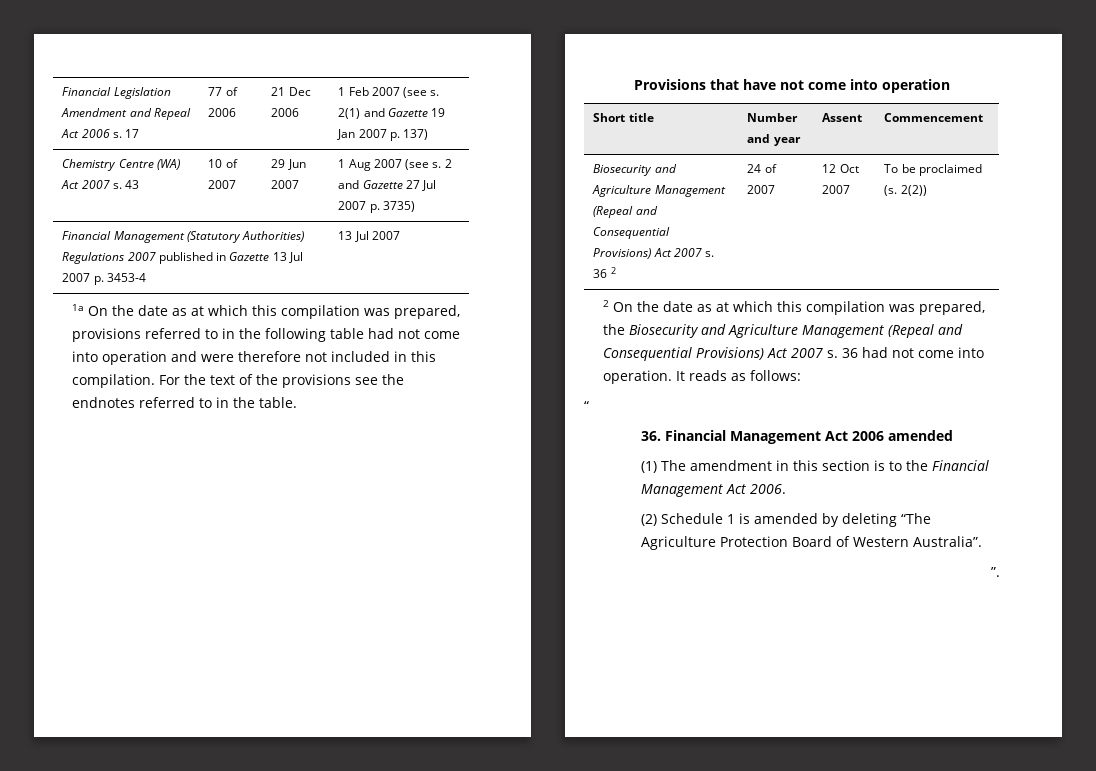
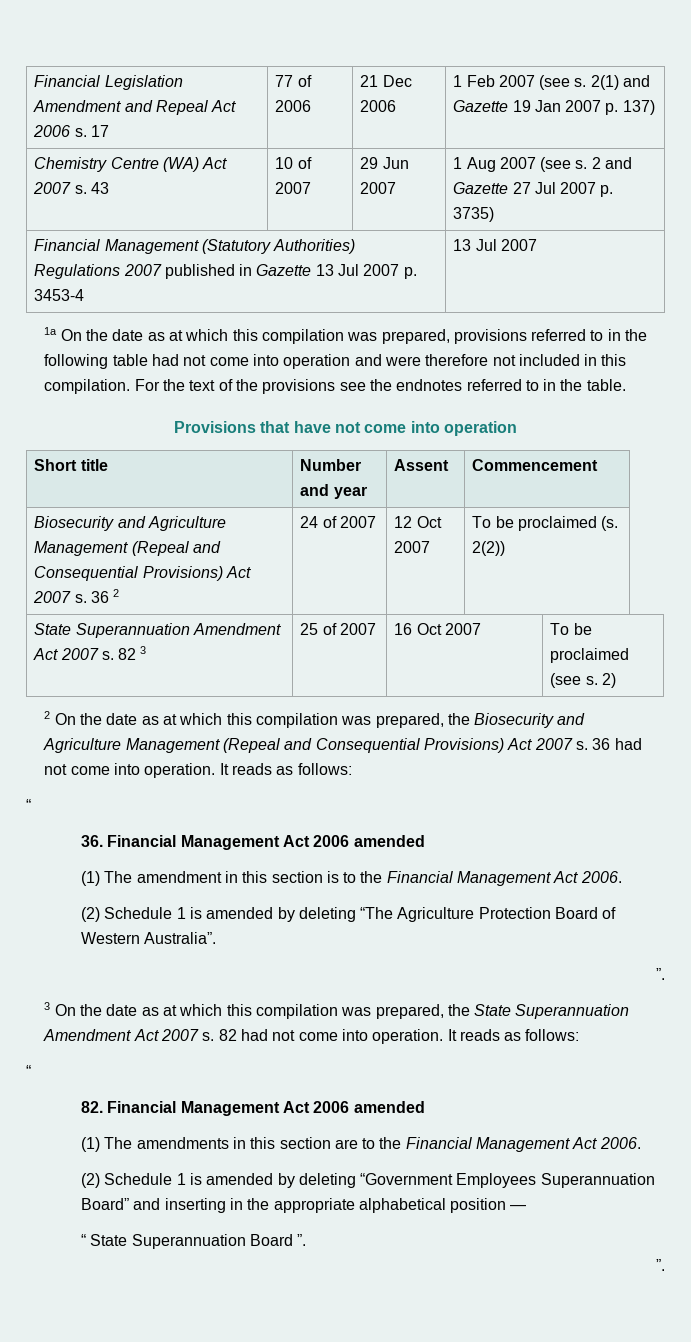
+ State Superannuation Amendment Act 2007 s. 82 3 | 25 of 2007 | 16 Oct 2007 | To be proclaimed (see s. 2)
+ 3 On the date as at which this compilation was prepared, the State Superannuation Amendment Act 2007 s. 82 had not come into operation. It reads as follows:
+ “
+ 82. Financial Management Act 2006 amended
+ (1) The amendments in this section are to the Financial Management Act 2006.
+ (2) Schedule 1 is amended by deleting “Government Employees Superannuation Board” and inserting in the appropriate alphabetical position —
+ “ State Superannuation Board ”.
+ ”.

